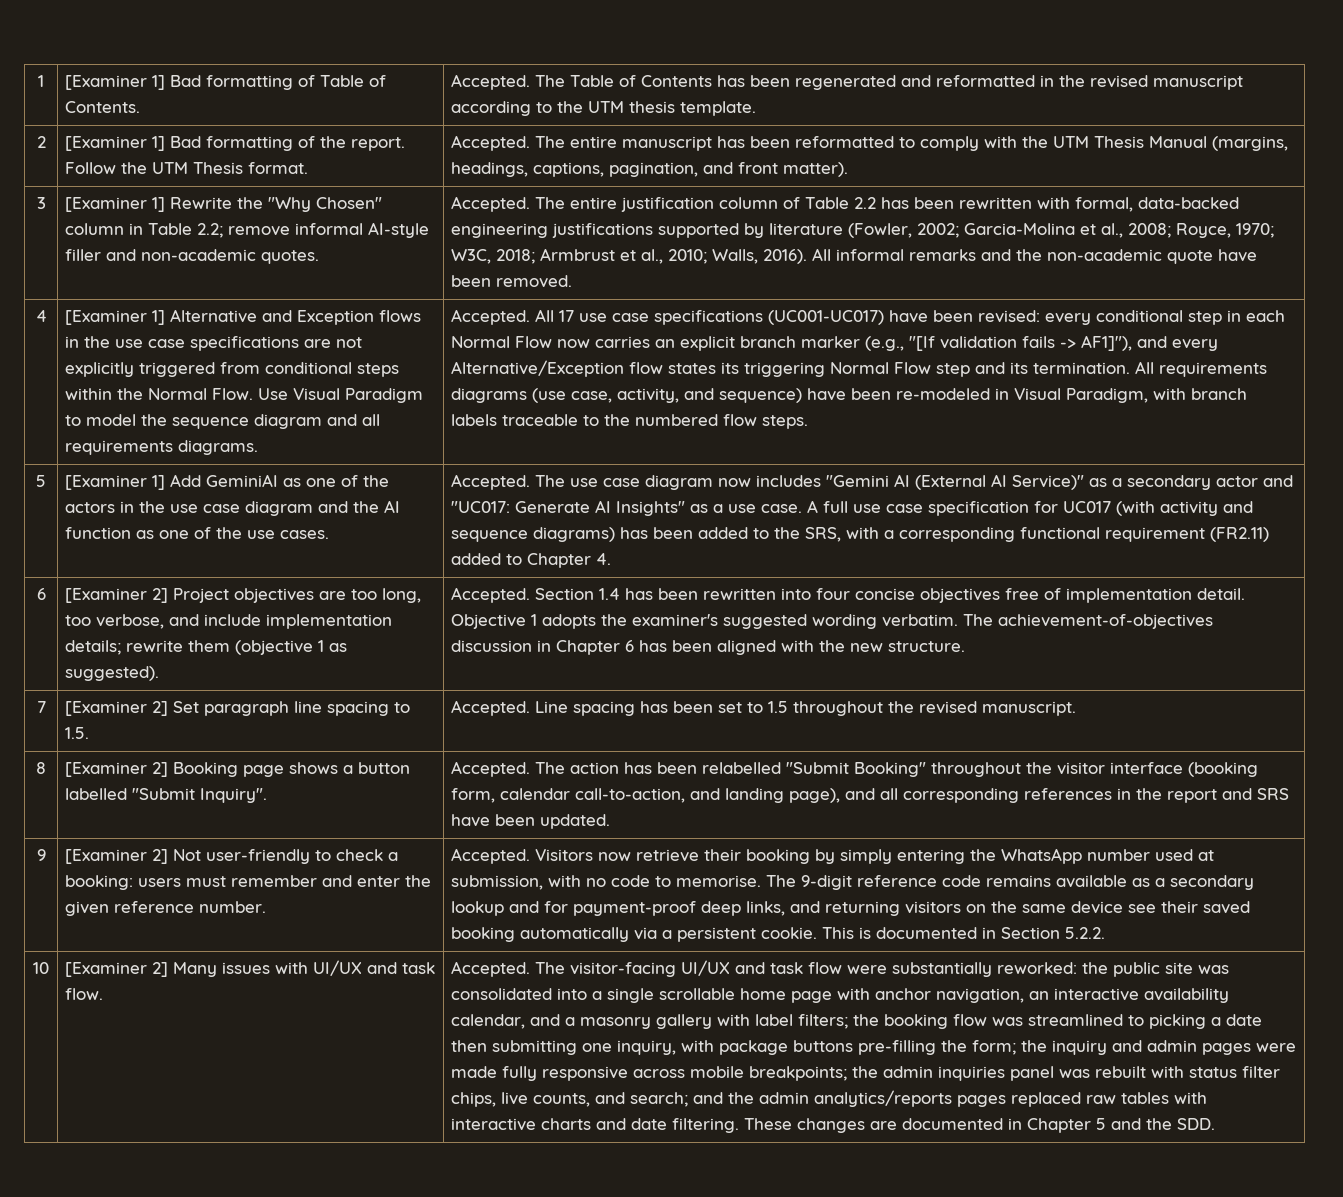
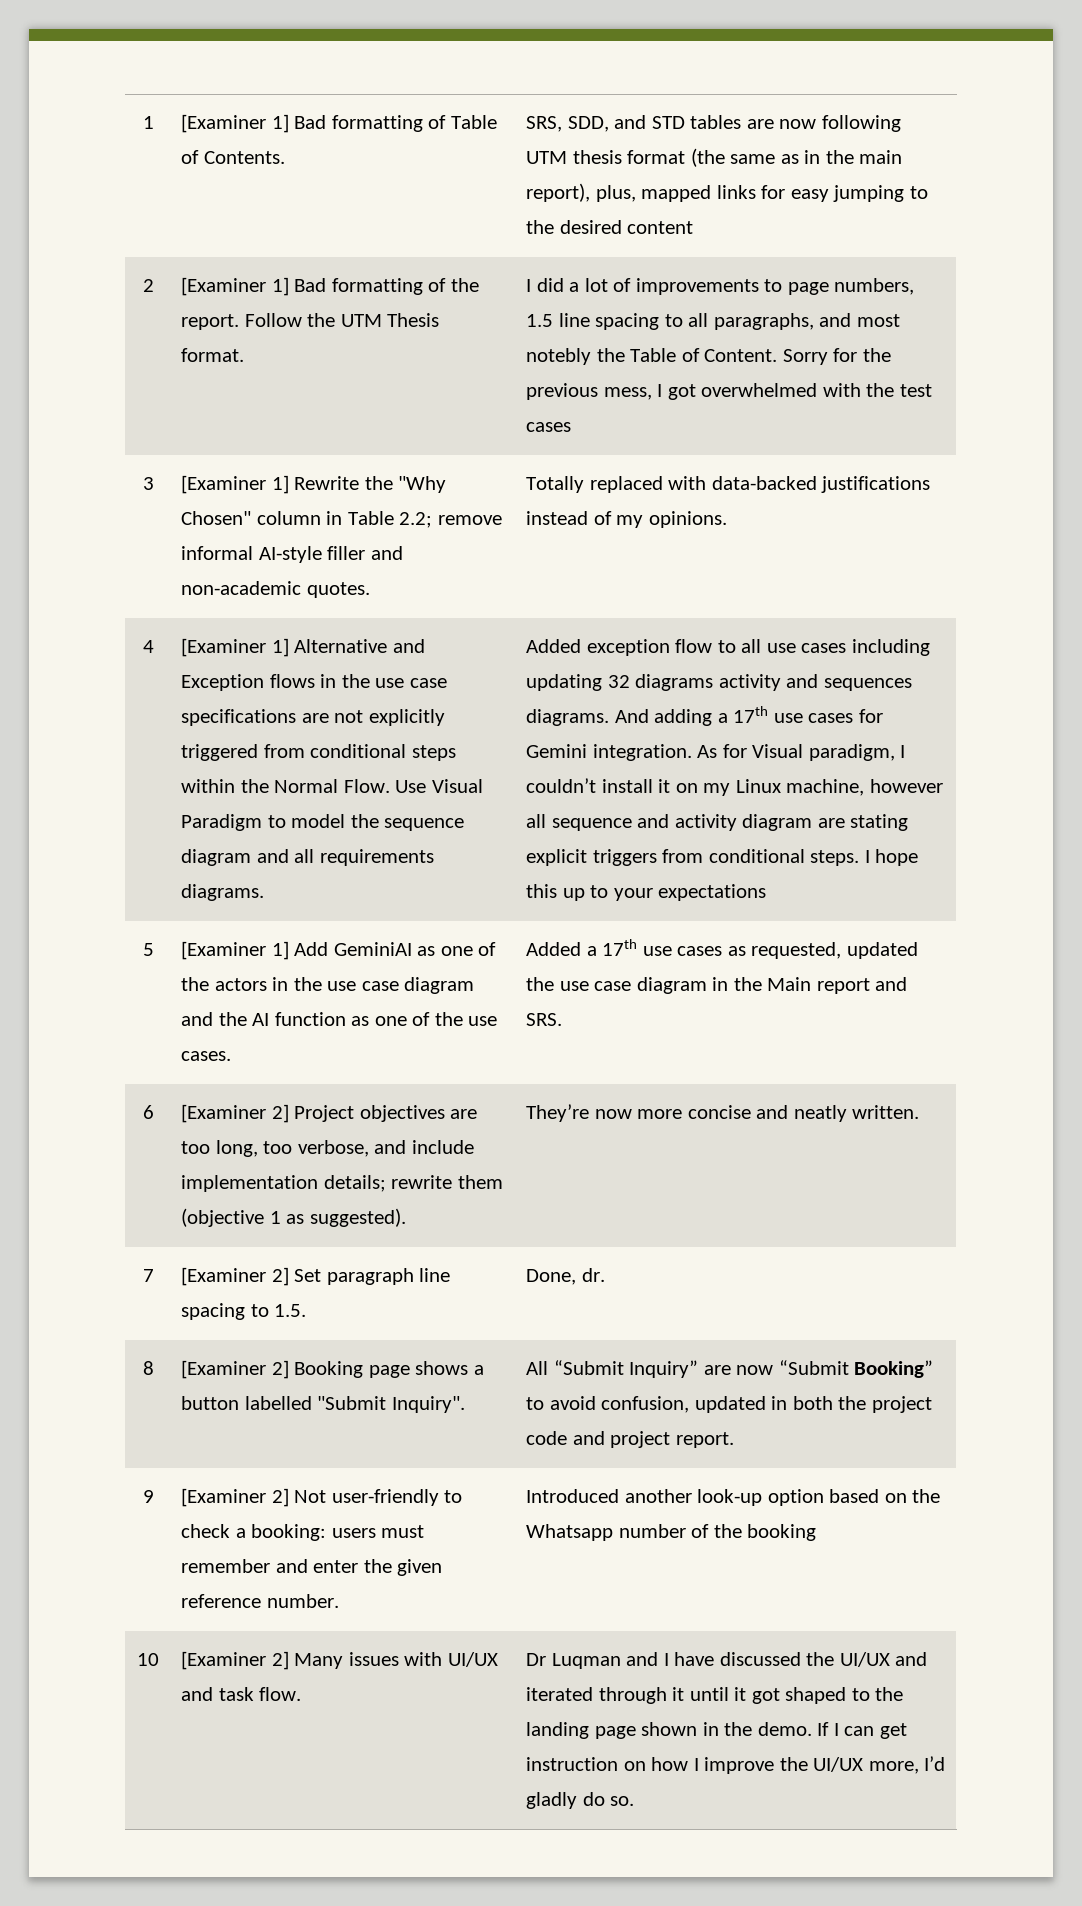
- 1 | [Examiner 1] Bad formatting of Table of Contents. | Accepted. The Table of Contents has been regenerated and reformatted in the revised manuscript according to the UTM thesis template.
+ 1 | [Examiner 1] Bad formatting of Table of Contents. | SRS, SDD, and STD tables are now following UTM thesis format (the same as in the main report), plus, mapped links for easy jumping to the desired content
- Accepted. The entire manuscript has been reformatted to comply with the UTM Thesis Manual (margins, headings, captions, pagination, and front matter).
+ I did a lot of improvements to page numbers, 1.5 line spacing to all paragraphs, and most notebly the Table of Content. Sorry for the previous mess, I got overwhelmed with the test cases
- Accepted. The entire justification column of Table 2.2 has been rewritten with formal, data-backed engineering justifications supported by literature (Fowler, 2002; Garcia-Molina et al., 2008; Royce, 1970; W3C, 2018; Armbrust et al., 2010; Walls, 2016). All informal remarks and the non-academic quote have been removed.
+ Totally replaced with data-backed justifications instead of my opinions.
- Accepted. All 17 use case specifications (UC001-UC017) have been revised: every conditional step in each Normal Flow now carries an explicit branch marker (e.g., "[If validation fails -> AF1]"), and every Alternative/Exception flow states its triggering Normal Flow step and its termination. All requirements diagrams (use case, activity, and sequence) have been re-modeled in Visual Paradigm, with branch labels traceable to the numbered flow steps.
+ Added exception flow to all use cases including updating 32 diagrams activity and sequences diagrams. And adding a 17th use cases for Gemini integration. As for Visual paradigm, I couldn’t install it on my Linux machine, however all sequence and activity diagram are stating explicit triggers from conditional steps. I hope this up to your expectations
- Accepted. The use case diagram now includes "Gemini AI (External AI Service)" as a secondary actor and "UC017: Generate AI Insights" as a use case. A full use case specification for UC017 (with activity and sequence diagrams) has been added to the SRS, with a corresponding functional requirement (FR2.11) added to Chapter 4.
+ Added a 17th use cases as requested, updated the use case diagram in the Main report and SRS.
- Accepted. Section 1.4 has been rewritten into four concise objectives free of implementation detail. Objective 1 adopts the examiner's suggested wording verbatim. The achievement-of-objectives discussion in Chapter 6 has been aligned with the new structure.
+ They’re now more concise and neatly written.
- 7 | [Examiner 2] Set paragraph line spacing to 1.5. | Accepted. Line spacing has been set to 1.5 throughout the revised manuscript.
+ 7 | [Examiner 2] Set paragraph line spacing to 1.5. | Done, dr.
- Accepted. The action has been relabelled "Submit Booking" throughout the visitor interface (booking form, calendar call-to-action, and landing page), and all corresponding references in the report and SRS have been updated.
+ All “Submit Inquiry” are now “Submit Booking” to avoid confusion, updated in both the project code and project report.
- Accepted. Visitors now retrieve their booking by simply entering the WhatsApp number used at submission, with no code to memorise. The 9-digit reference code remains available as a secondary lookup and for payment-proof deep links, and returning visitors on the same device see their saved booking automatically via a persistent cookie. This is documented in Section 5.2.2.
+ Introduced another look-up option based on the Whatsapp number of the booking
- Accepted. The visitor-facing UI/UX and task flow were substantially reworked: the public site was consolidated into a single scrollable home page with anchor navigation, an interactive availability calendar, and a masonry gallery with label filters; the booking flow was streamlined to picking a date then submitting one inquiry, with package buttons pre-filling the form; the inquiry and admin pages were made fully responsive across mobile breakpoints; the admin inquiries panel was rebuilt with status filter chips, live counts, and search; and the admin analytics/reports pages replaced raw tables with interactive charts and date filtering. These changes are documented in Chapter 5 and the SDD.
+ Dr Luqman and I have discussed the UI/UX and iterated through it until it got shaped to the landing page shown in the demo. If I can get instruction on how I improve the UI/UX more, I’d gladly do so.

